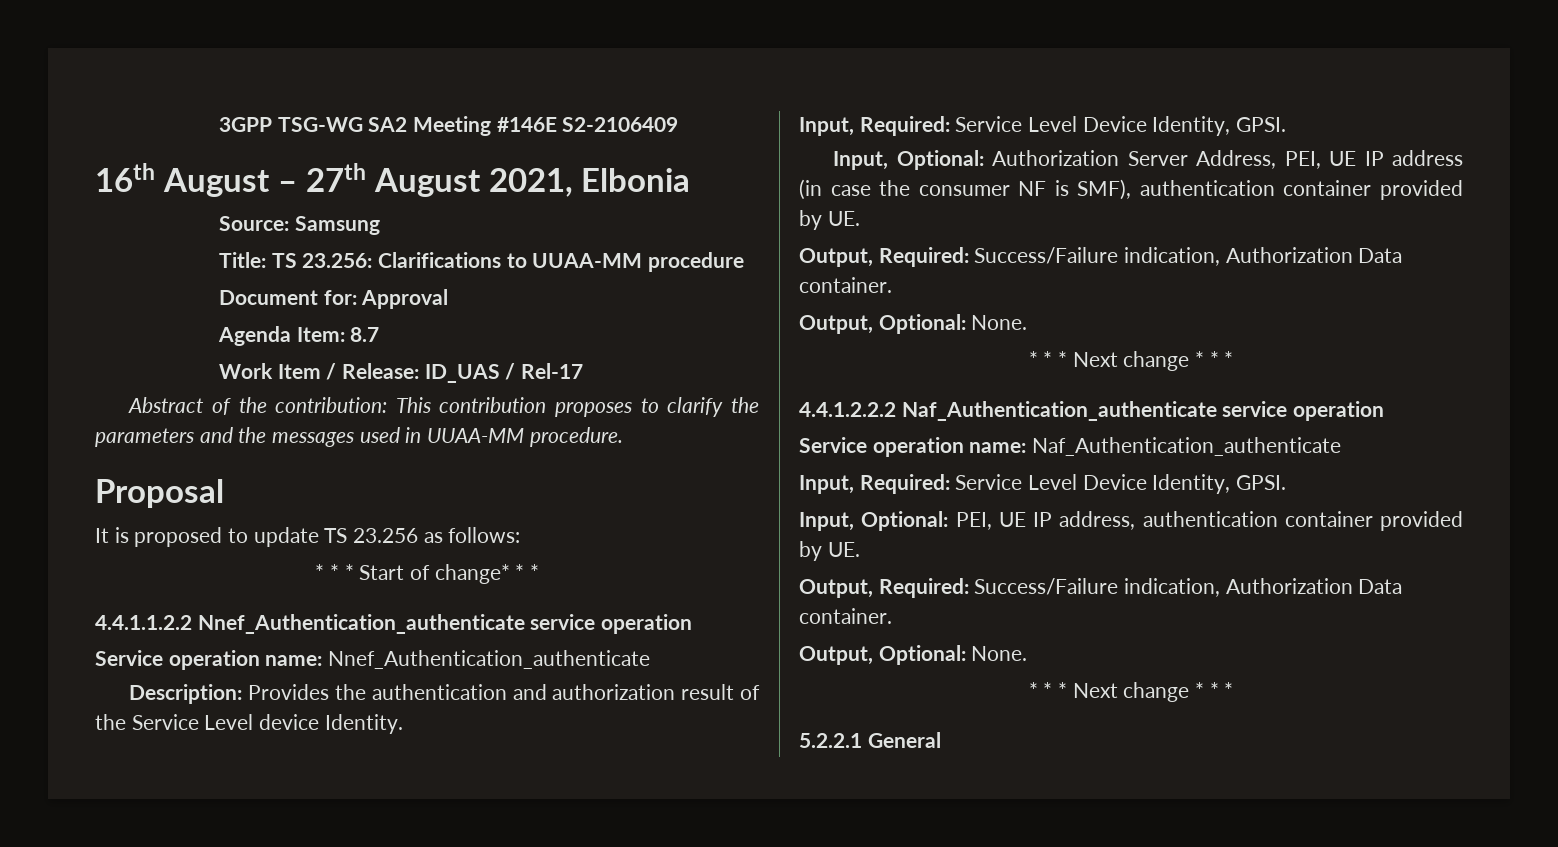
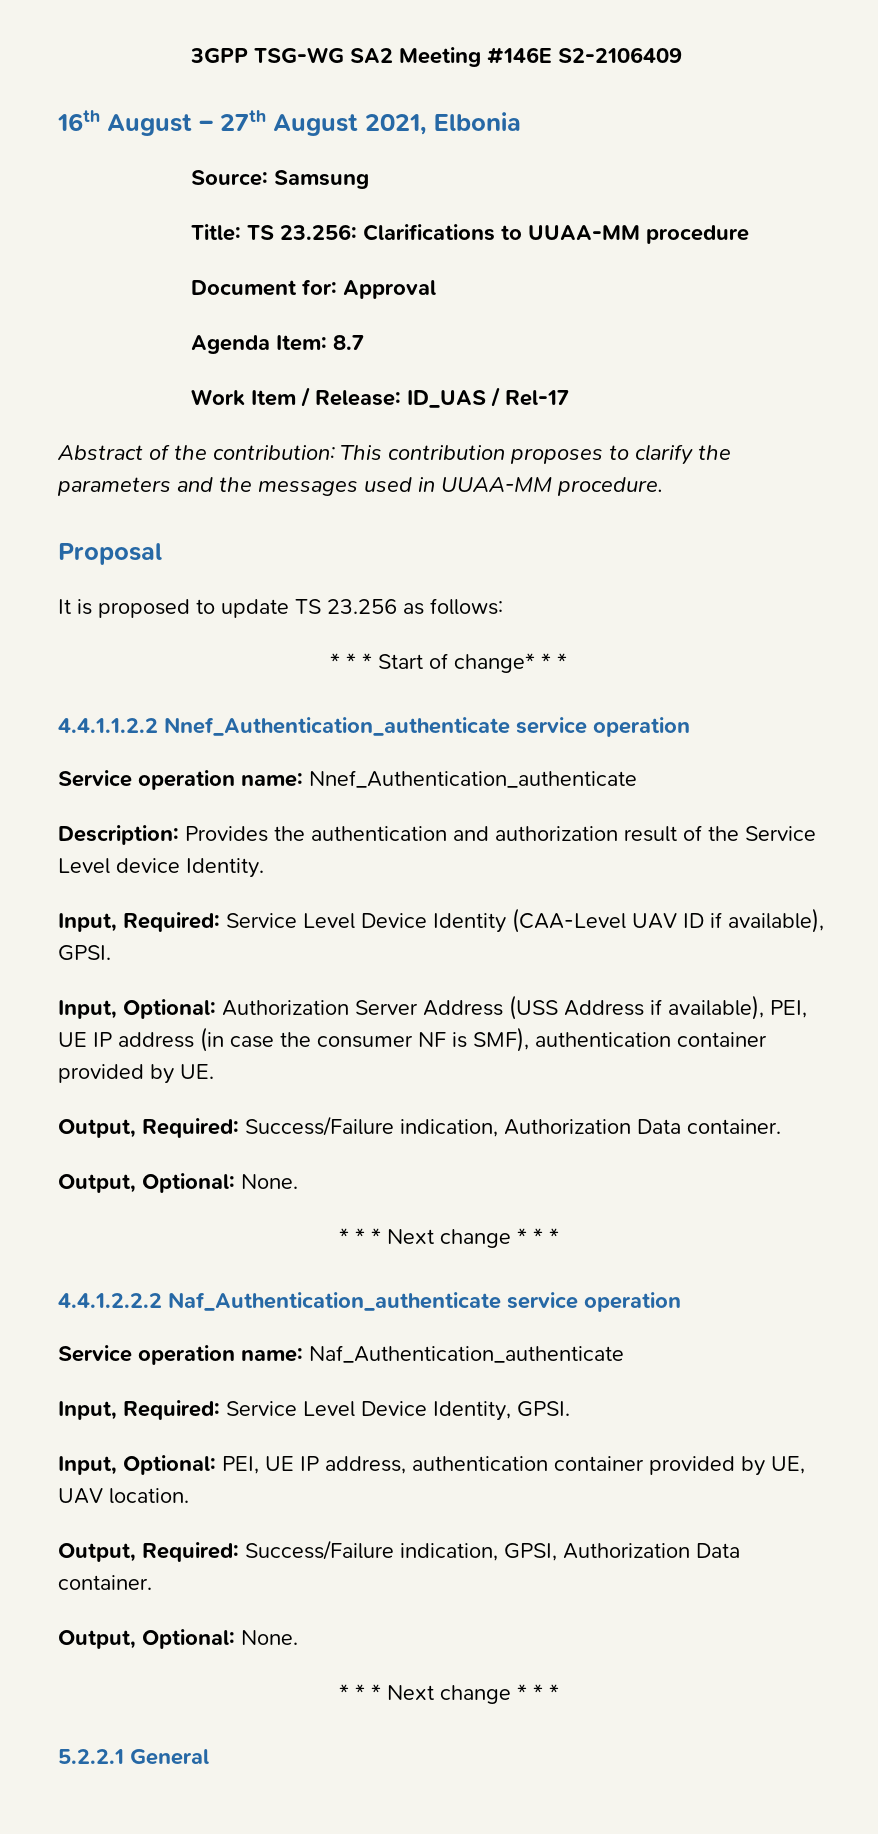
  Description: Provides the authentication and authorization result of the Service Level device Identity.
- Input, Required: Service Level Device Identity, GPSI.
+ Input, Required: Service Level Device Identity (CAA-Level UAV ID if available), GPSI.
- Input, Optional: Authorization Server Address, PEI, UE IP address (in case the consumer NF is SMF), authentication container provided by UE.
+ Input, Optional: Authorization Server Address (USS Address if available), PEI, UE IP address (in case the consumer NF is SMF), authentication container provided by UE.
- Input, Optional: PEI, UE IP address, authentication container provided by UE.
- Output, Required: Success/Failure indication, Authorization Data container.
+ Input, Optional: PEI, UE IP address, authentication container provided by UE, UAV location.
+ Output, Required: Success/Failure indication, GPSI, Authorization Data container.

